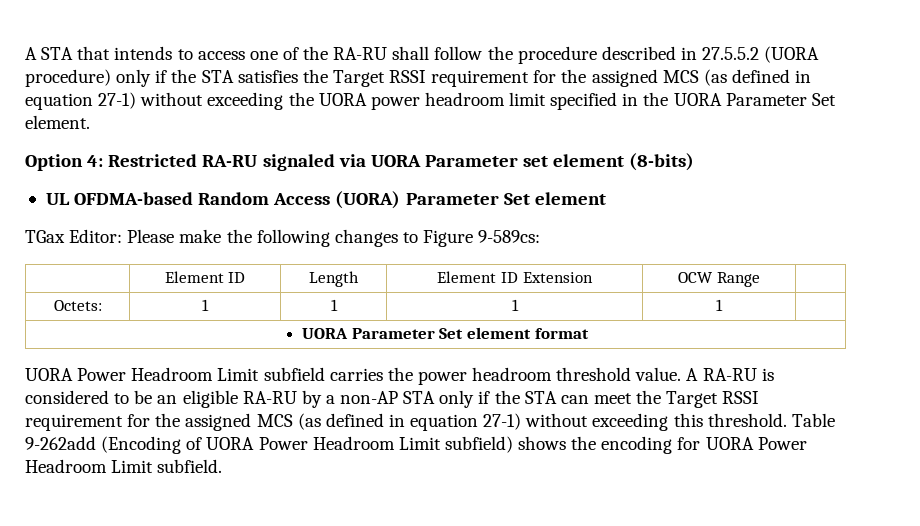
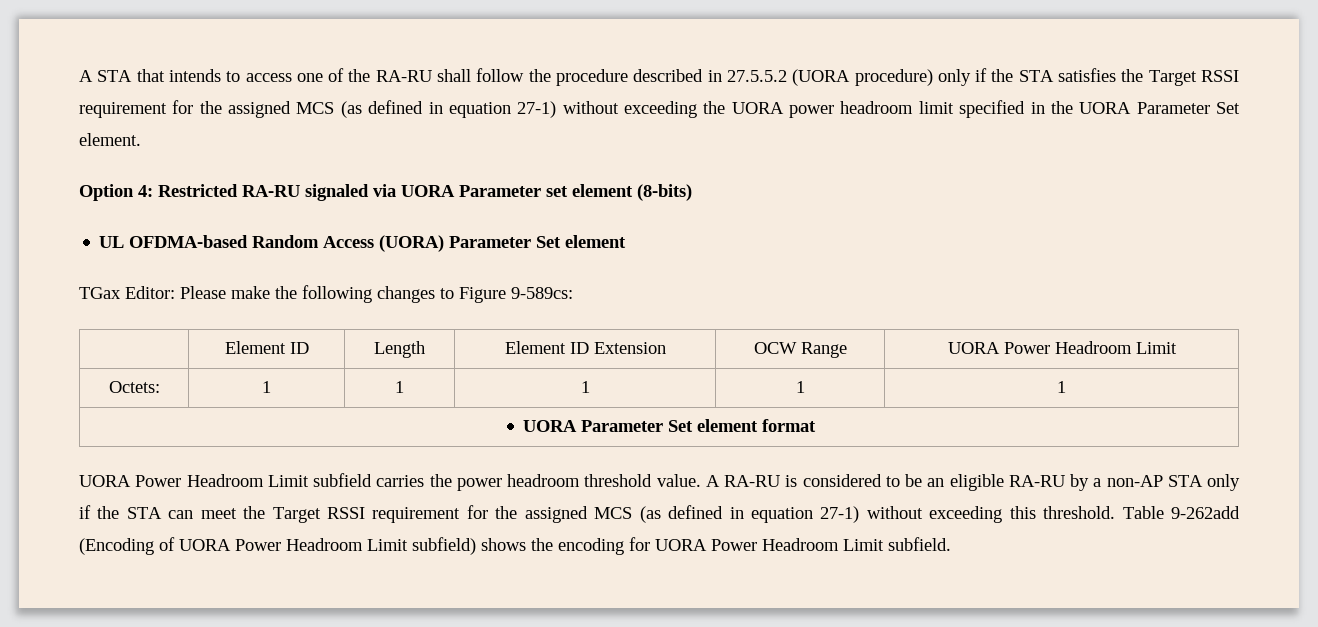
- | Element ID | Length | Element ID Extension | OCW Range |
+ | Element ID | Length | Element ID Extension | OCW Range | UORA Power Headroom Limit
- Octets: | 1 | 1 | 1 | 1 |
+ Octets: | 1 | 1 | 1 | 1 | 1

